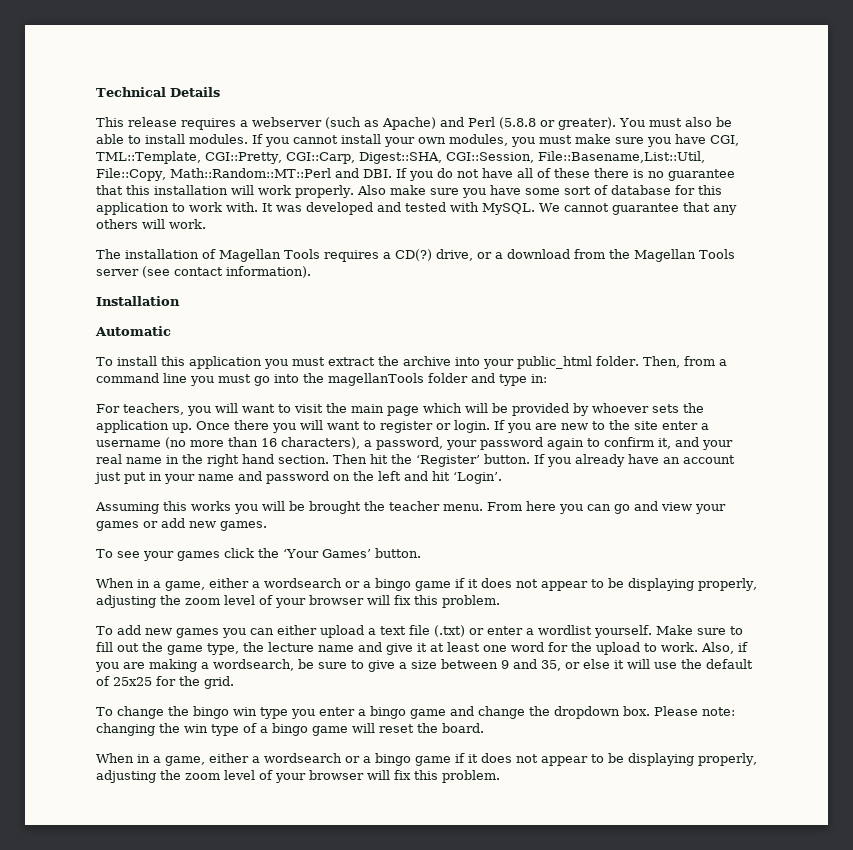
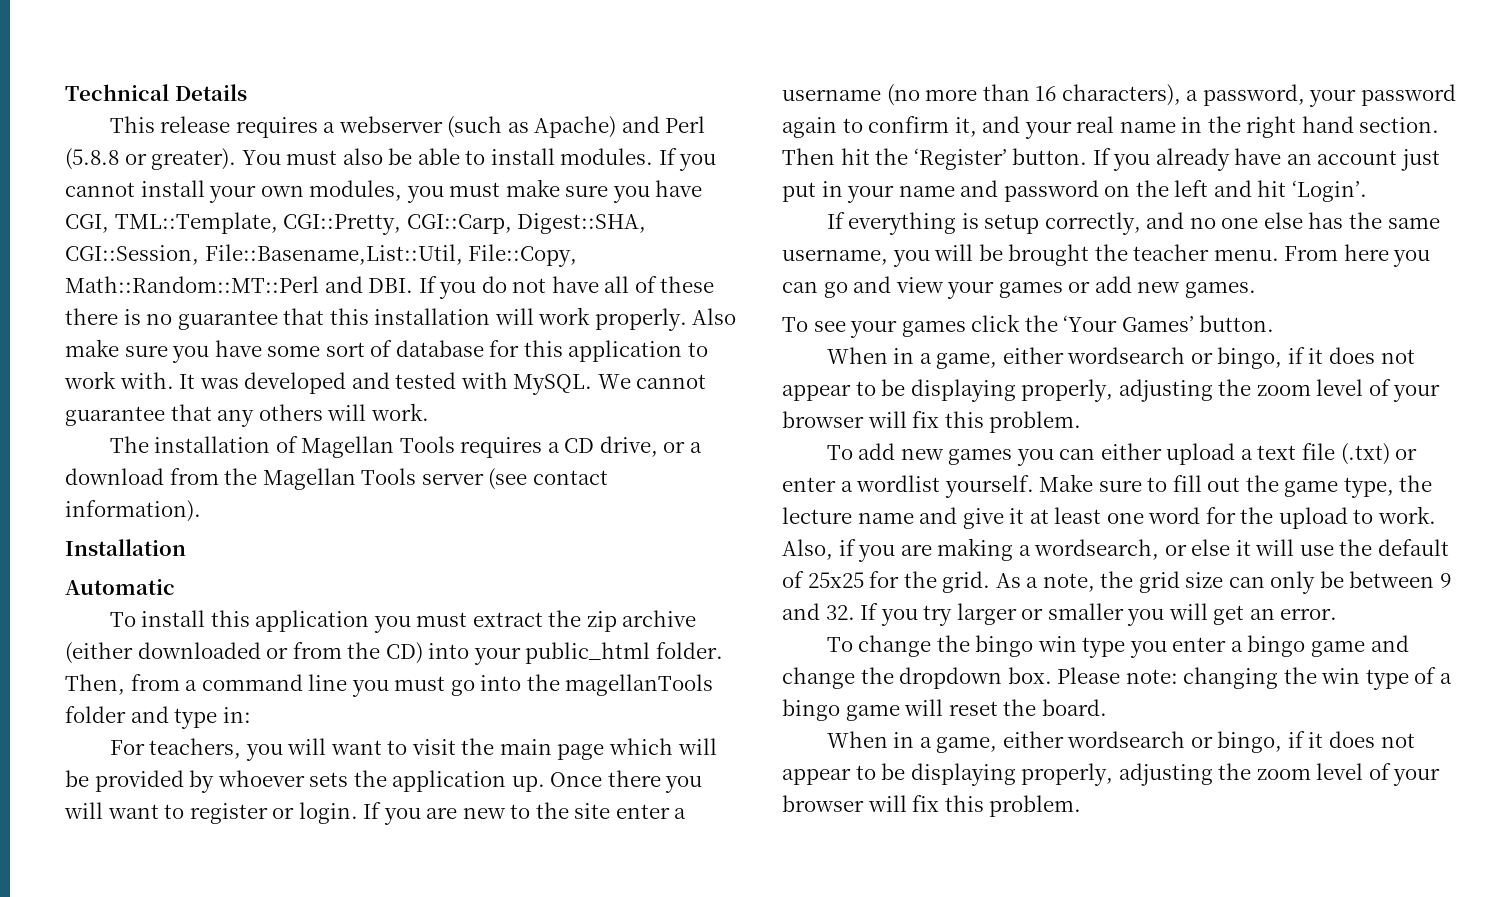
- The installation of Magellan Tools requires a CD(?) drive, or a download from the Magellan Tools server (see contact information).
+ The installation of Magellan Tools requires a CD drive, or a download from the Magellan Tools server (see contact information).
- To install this application you must extract the archive into your public_html folder.
+ To install this application you must extract the zip archive (either downloaded or from the CD) into your public_html folder.
- Assuming this works you will be brought the teacher menu.
+ If everything is setup correctly, and no one else has the same username, you will be brought the teacher menu.
  To see your games click the ‘Your Games’ button.
- When in a game, either a wordsearch or a bingo game if it does not appear to be displaying properly, adjusting the zoom level of your browser will fix this problem.
+ When in a game, either wordsearch or bingo, if it does not appear to be displaying properly, adjusting the zoom level of your browser will fix this problem.
- Also, if you are making a wordsearch, be sure to give a size between 9 and 35, or else it will use the default of 25x25 for the grid.
+ Also, if you are making a wordsearch, or else it will use the default of 25x25 for the grid. As a note, the grid size can only be between 9 and 32. If you try larger or smaller you will get an error.
  Please note: changing the win type of a bingo game will reset the board.
- When in a game, either a wordsearch or a bingo game if it does not appear to be displaying properly, adjusting the zoom level of your browser will fix this problem.
+ When in a game, either wordsearch or bingo, if it does not appear to be displaying properly, adjusting the zoom level of your browser will fix this problem.

